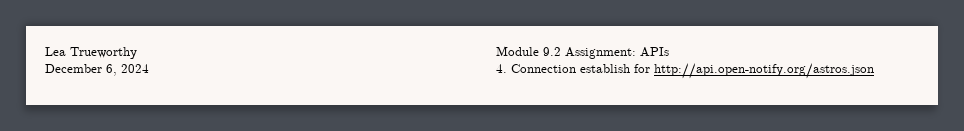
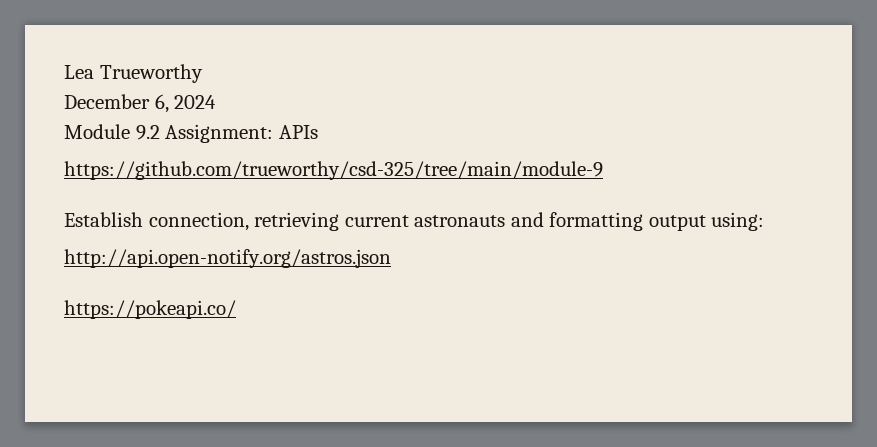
- 4. Connection establish for http://api.open-notify.org/astros.json
+ https://github.com/trueworthy/csd-325/tree/main/module-9
+ Establish connection, retrieving current astronauts and formatting output using:
+ http://api.open-notify.org/astros.json
+ https://pokeapi.co/

